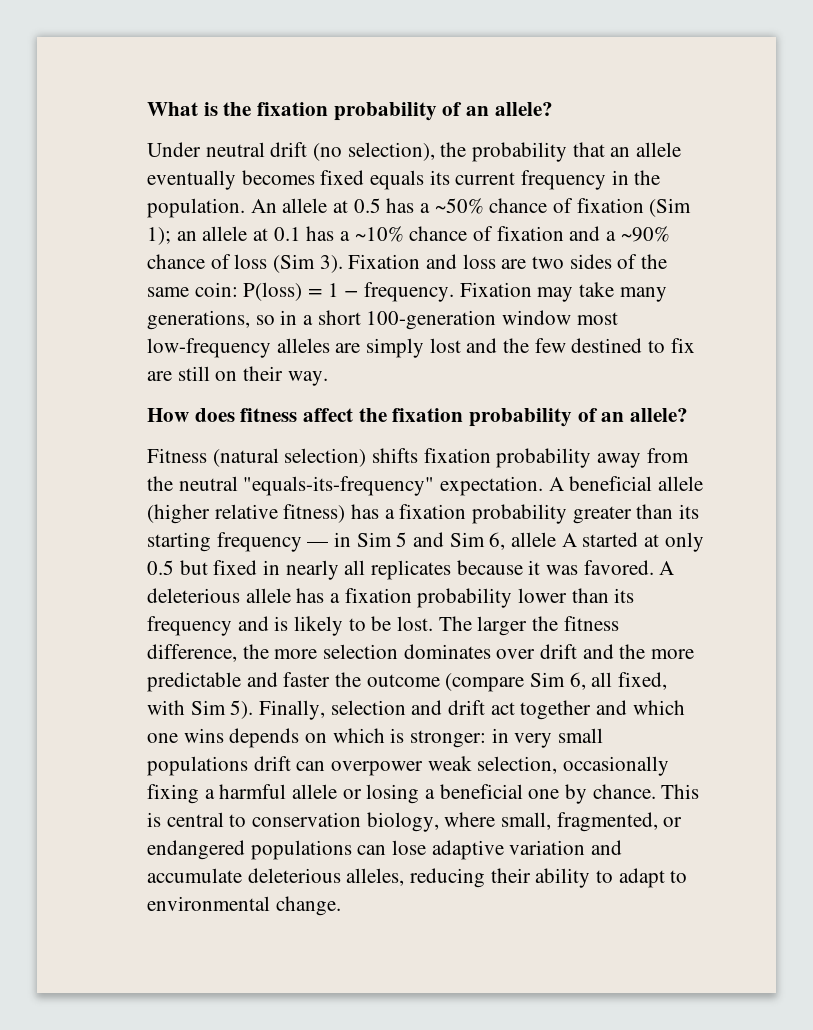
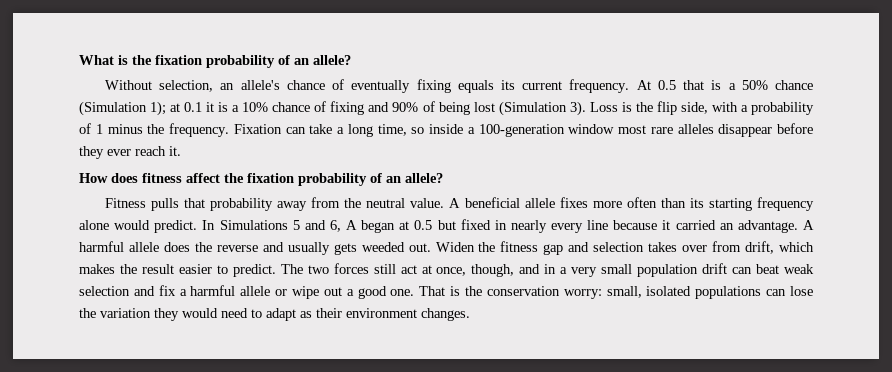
- Under neutral drift (no selection), the probability that an allele eventually becomes fixed equals its current frequency in the population. An allele at 0.5 has a ~50% chance of fixation (Sim 1); an allele at 0.1 has a ~10% chance of fixation and a ~90% chance of loss (Sim 3). Fixation and loss are two sides of the same coin: P(loss) = 1 − frequency. Fixation may take many generations, so in a short 100-generation window most low-frequency alleles are simply lost and the few destined to fix are still on their way.
+ Without selection, an allele's chance of eventually fixing equals its current frequency. At 0.5 that is a 50% chance (Simulation 1); at 0.1 it is a 10% chance of fixing and 90% of being lost (Simulation 3). Loss is the flip side, with a probability of 1 minus the frequency. Fixation can take a long time, so inside a 100-generation window most rare alleles disappear before they ever reach it.
- Fitness (natural selection) shifts fixation probability away from the neutral "equals-its-frequency" expectation.
+ Fitness pulls that probability away from the neutral value.
- A beneficial allele (higher relative fitness) has a fixation probability greater than its starting frequency — in Sim 5 and Sim 6, allele A started at only 0.5 but fixed in nearly all replicates because it was favored. A deleterious allele has a fixation probability lower than its frequency and is likely to be lost. The larger the fitness difference, the more selection dominates over drift and the more predictable and faster the outcome (compare Sim 6, all fixed, with Sim 5). Finally, selection and drift act together and which one wins depends on which is stronger: in very small populations drift can overpower weak selection, occasionally fixing a harmful allele or losing a beneficial one by chance. This is central to conservation biology, where small, fragmented, or endangered populations can lose adaptive variation and accumulate deleterious alleles, reducing their ability to adapt to environmental change.
+ A beneficial allele fixes more often than its starting frequency alone would predict. In Simulations 5 and 6, A began at 0.5 but fixed in nearly every line because it carried an advantage. A harmful allele does the reverse and usually gets weeded out. Widen the fitness gap and selection takes over from drift, which makes the result easier to predict. The two forces still act at once, though, and in a very small population drift can beat weak selection and fix a harmful allele or wipe out a good one. That is the conservation worry: small, isolated populations can lose the variation they would need to adapt as their environment changes.

